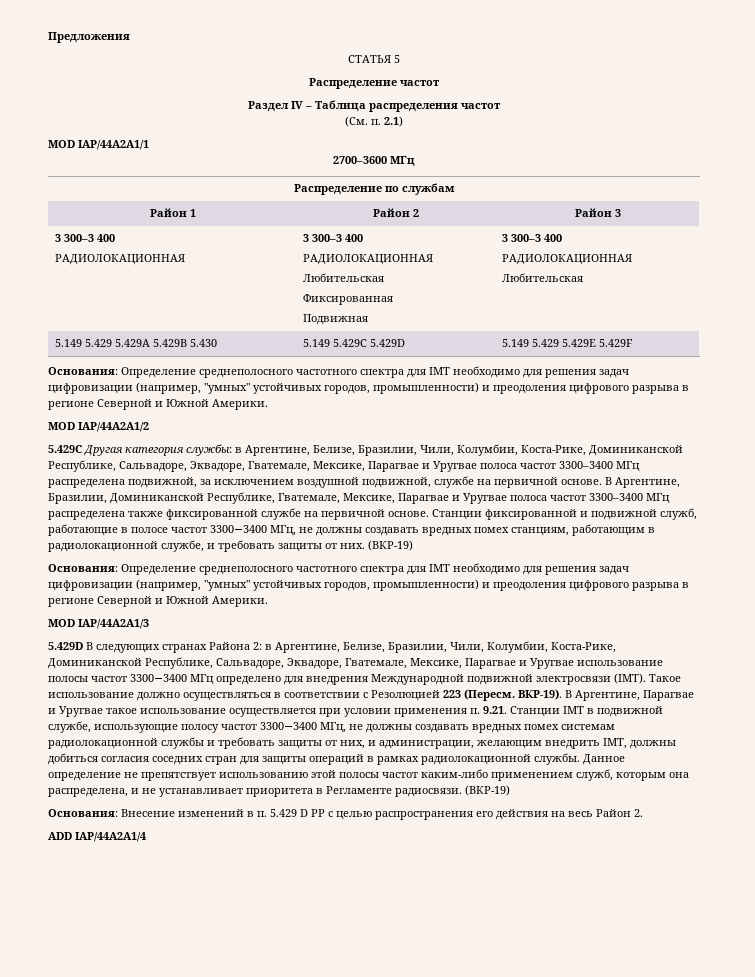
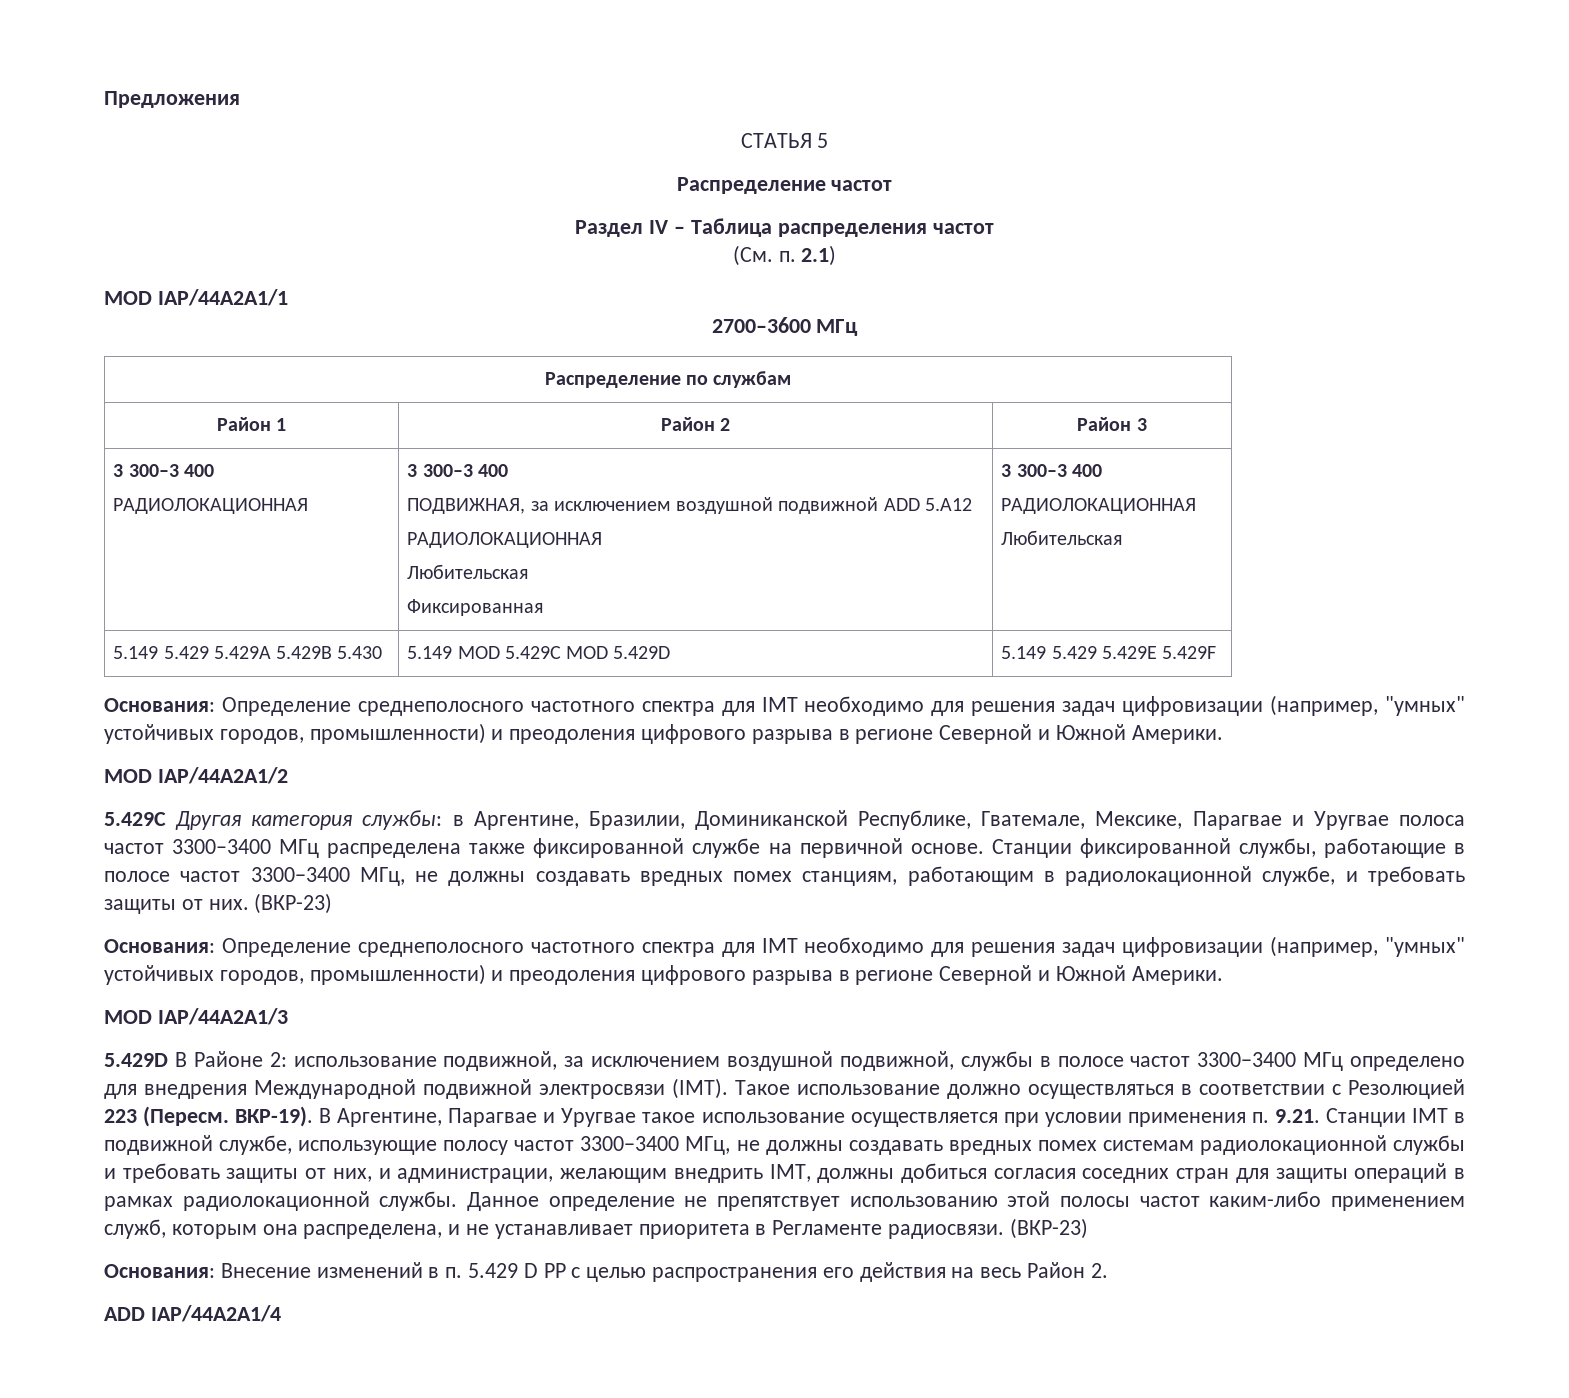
  Район 1 | Район 2 | Район 3
  3 300–3 400
  РАДИОЛОКАЦИОННАЯ | 3 300–3 400
+ ПОДВИЖНАЯ, за исключением воздушной подвижной ADD 5.A12
  РАДИОЛОКАЦИОННАЯ
  Любительская
- Фиксированная
- Подвижная | 3 300–3 400
+ Фиксированная | 3 300–3 400
- 5.149 5.429 5.429А 5.429В 5.430 | 5.149 5.429С 5.429D | 5.149 5.429 5.429Е 5.429F
+ 5.149 5.429 5.429А 5.429В 5.430 | 5.149 MOD 5.429С MOD 5.429D | 5.149 5.429 5.429Е 5.429F
- 5.429С Другая категория службы: в Аргентине, Белизе, Бразилии, Чили, Колумбии, Коста-Рике, Доминиканской Республике, Сальвадоре, Эквадоре, Гватемале, Мексике, Парагвае и Уругвае полоса частот 3300–3400 МГц распределена подвижной, за исключением воздушной подвижной, службе на первичной основе. В Аргентине, Бразилии, Доминиканской Республике, Гватемале, Мексике, Парагвае и Уругвае полоса частот 3300–3400 МГц распределена также фиксированной службе на первичной основе.
+ 5.429С Другая категория службы: в Аргентине, Бразилии, Доминиканской Республике, Гватемале, Мексике, Парагвае и Уругвае полоса частот 3300–3400 МГц распределена также фиксированной службе на первичной основе.
- Станции фиксированной и подвижной служб, работающие в полосе частот 3300−3400 МГц, не должны создавать вредных помех станциям, работающим в радиолокационной службе, и требовать защиты от них. (ВКР-19)
+ Станции фиксированной службы, работающие в полосе частот 3300−3400 МГц, не должны создавать вредных помех станциям, работающим в радиолокационной службе, и требовать защиты от них. (ВКР-23)
- 5.429D В следующих странах Района 2: в Аргентине, Белизе, Бразилии, Чили, Колумбии, Коста-Рике, Доминиканской Республике, Сальвадоре, Эквадоре, Гватемале, Мексике, Парагвае и Уругвае использование полосы частот 3300−3400 МГц определено для внедрения Международной подвижной электросвязи (IMT).
+ 5.429D В Районе 2: использование подвижной, за исключением воздушной подвижной, службы в полосе частот 3300−3400 МГц определено для внедрения Международной подвижной электросвязи (IMT).
- Данное определение не препятствует использованию этой полосы частот каким-либо применением служб, которым она распределена, и не устанавливает приоритета в Регламенте радиосвязи. (ВКР-19)
+ Данное определение не препятствует использованию этой полосы частот каким-либо применением служб, которым она распределена, и не устанавливает приоритета в Регламенте радиосвязи. (ВКР-23)

